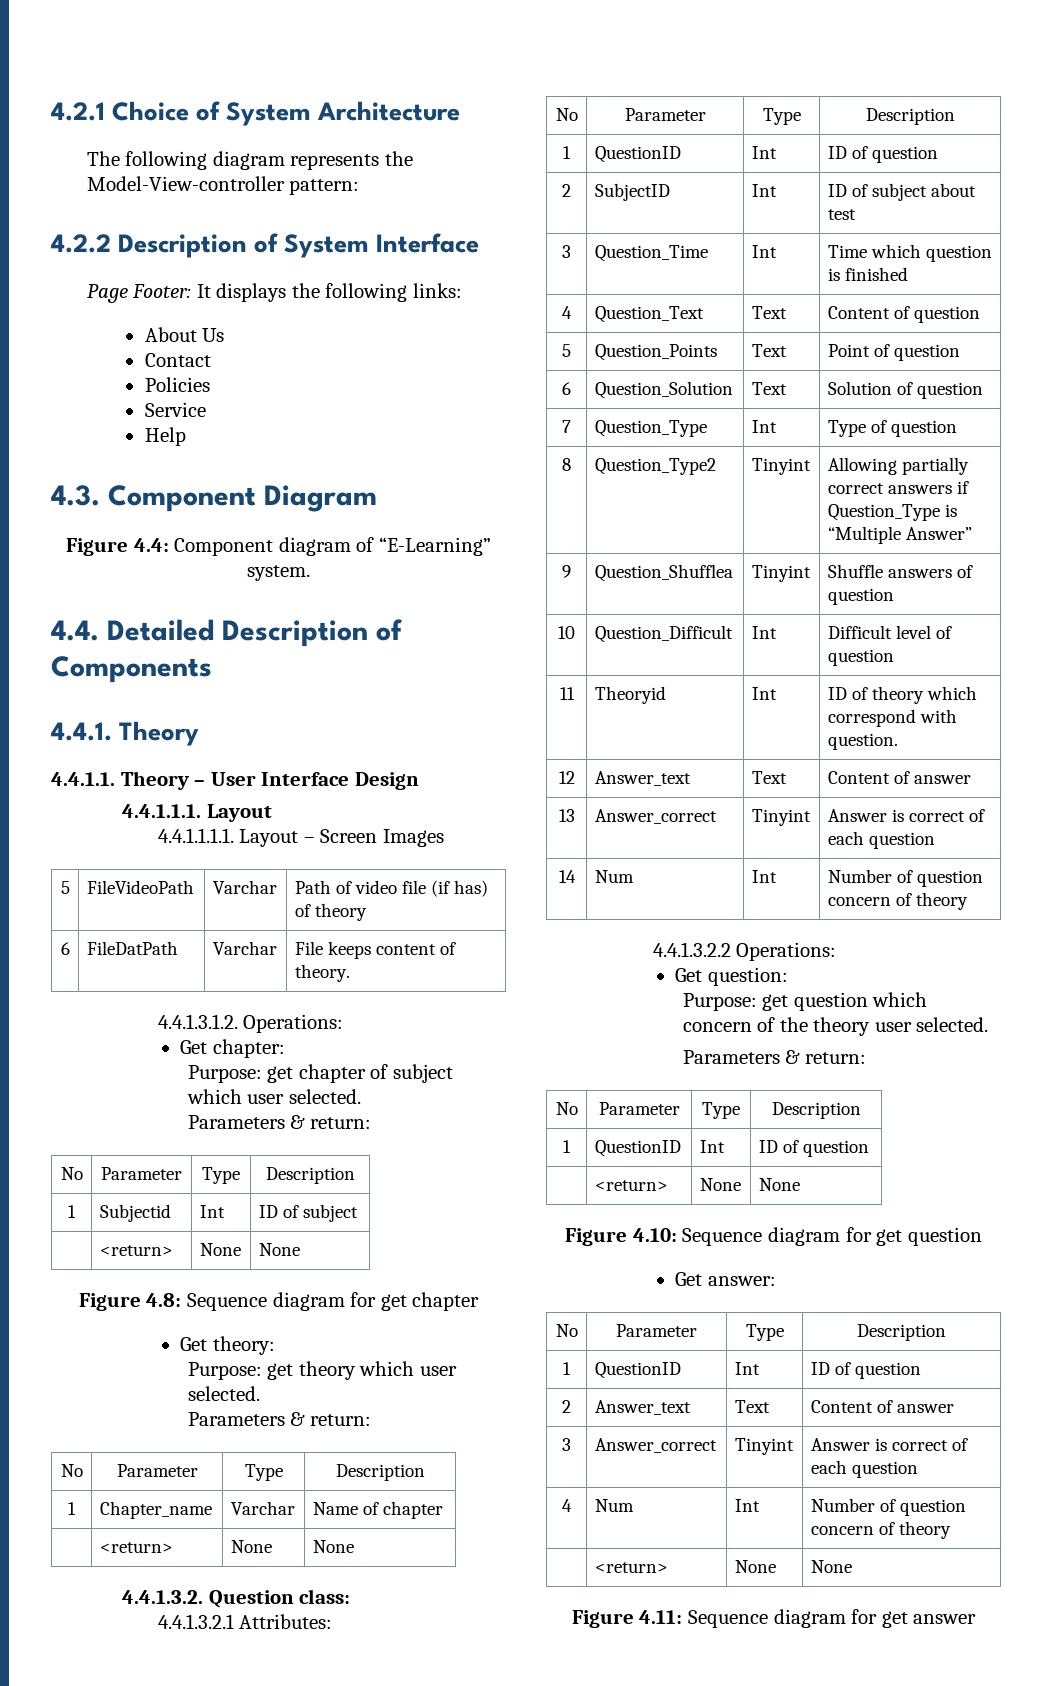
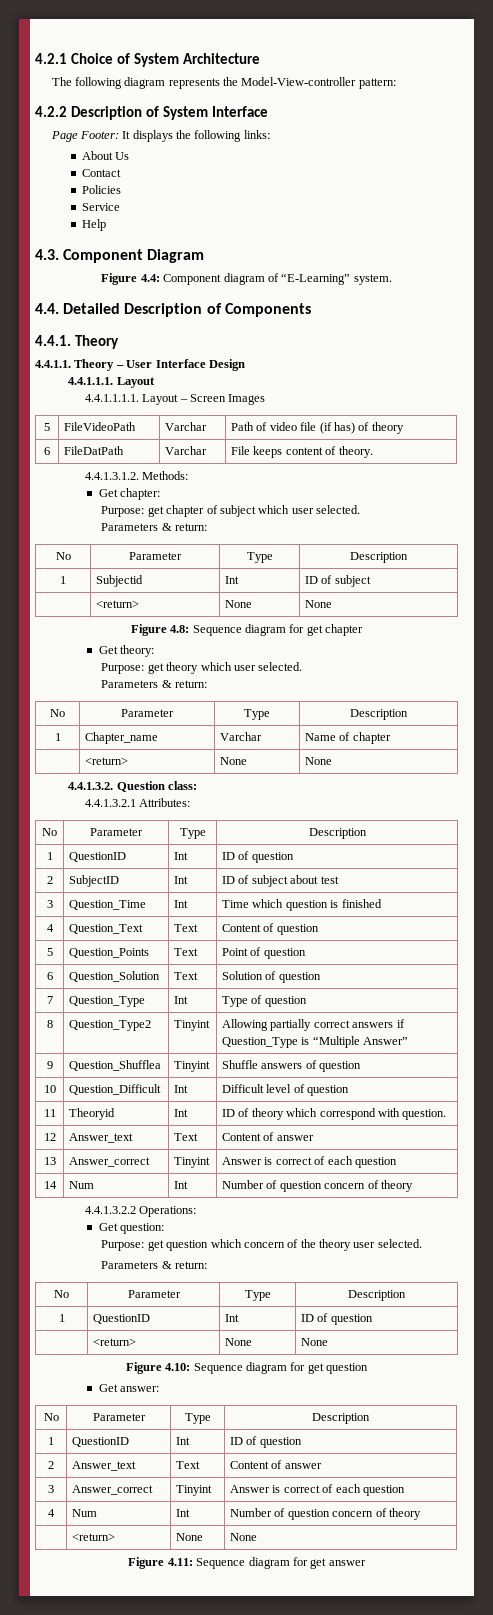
- 4.4.1.3.1.2. Operations:
+ 4.4.1.3.1.2. Methods:

